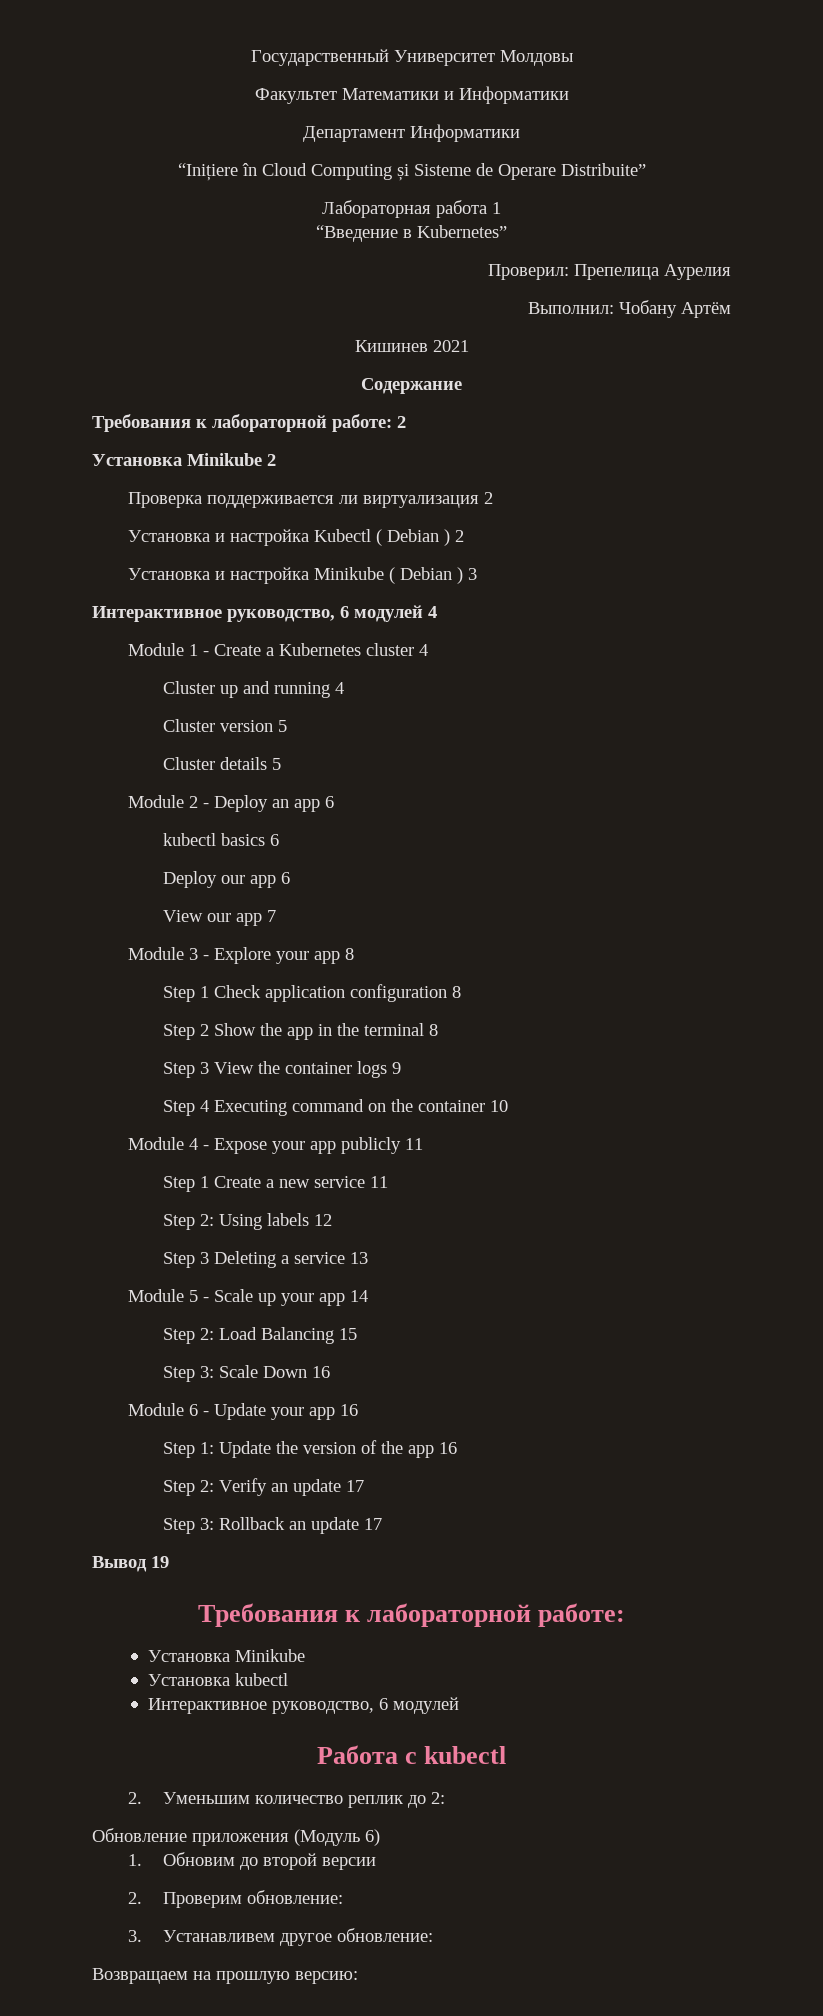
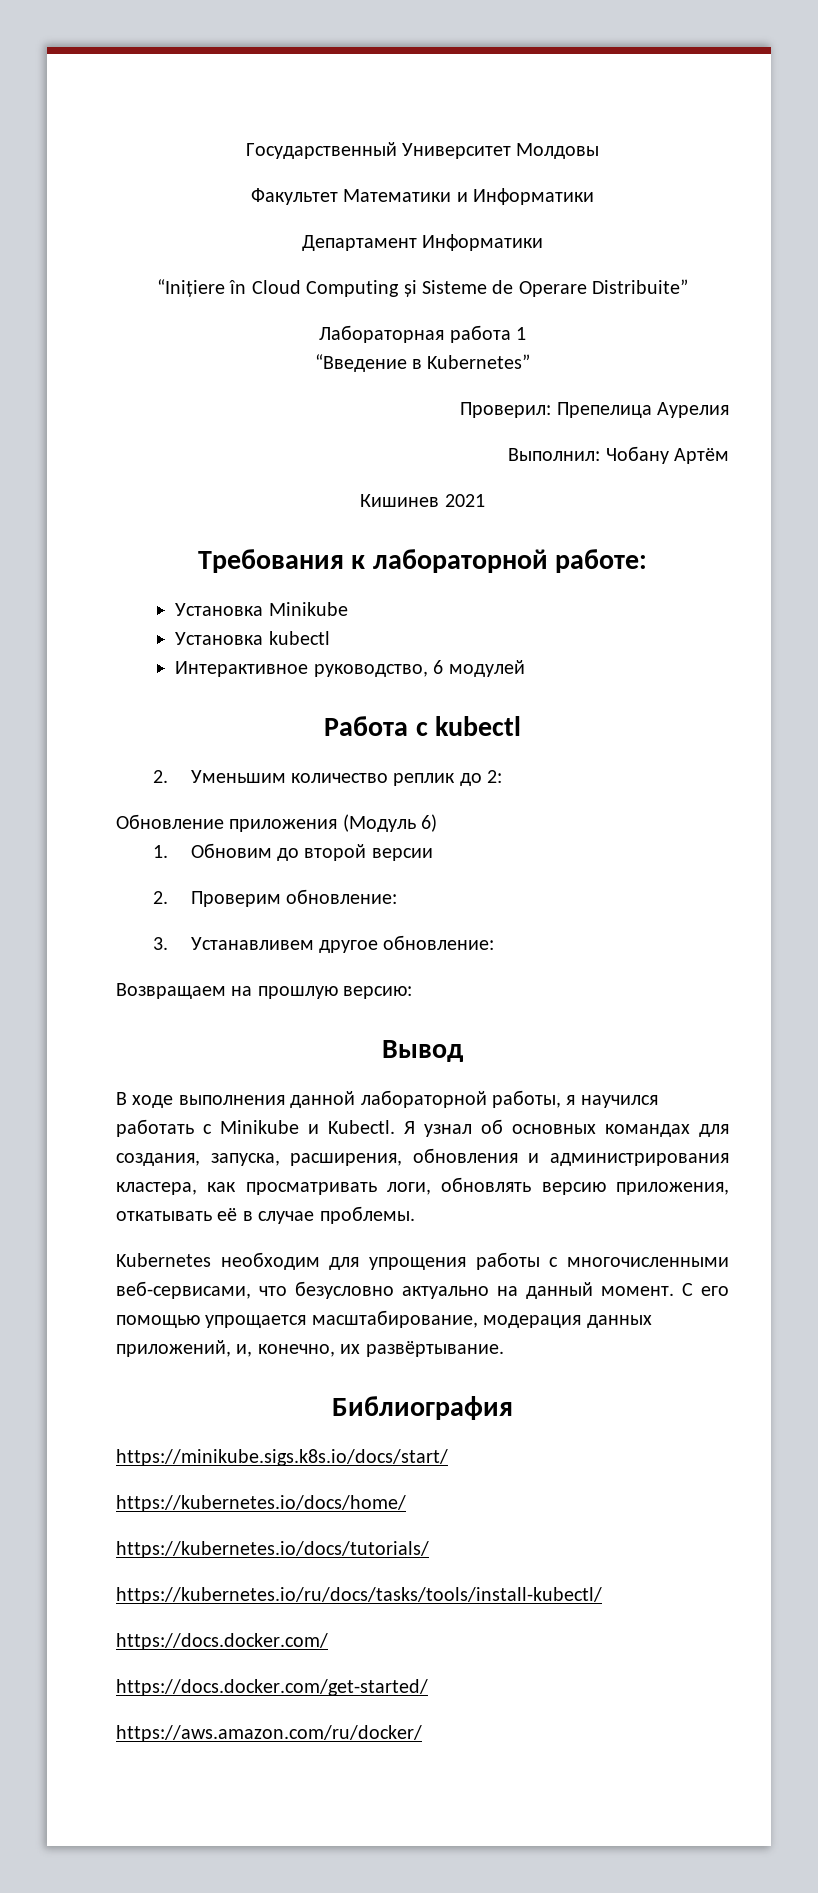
- Содержание
- Требования к лабораторной работе: 2
- Установка Minikube 2
- Проверка поддерживается ли виртуализация 2
- Установка и настройка Kubectl ( Debian ) 2
- Установка и настройка Minikube ( Debian ) 3
- Интерактивное руководство, 6 модулей 4
- Module 1 - Create a Kubernetes cluster 4
- Cluster up and running 4
- Cluster version 5
- Cluster details 5
- Module 2 - Deploy an app 6
- kubectl basics 6
- Deploy our app 6
- View our app 7
- Module 3 - Explore your app 8
- Step 1 Check application configuration 8
- Step 2 Show the app in the terminal 8
- Step 3 View the container logs 9
- Step 4 Executing command on the container 10
- Module 4 - Expose your app publicly 11
- Step 1 Create a new service 11
- Step 2: Using labels 12
- Step 3 Deleting a service 13
- Module 5 - Scale up your app 14
- Step 2: Load Balancing 15
- Step 3: Scale Down 16
- Module 6 - Update your app 16
- Step 1: Update the version of the app 16
- Step 2: Verify an update 17
- Step 3: Rollback an update 17
- Вывод 19
+ Вывод
+ В ходе выполнения данной лабораторной работы, я научился работать с Minikube и Kubectl. Я узнал об основных командах для создания, запуска, расширения, обновления и администрирования кластера, как просматривать логи, обновлять версию приложения, откатывать её в случае проблемы.
+ Kubernetes необходим для упрощения работы с многочисленными веб-сервисами, что безусловно актуально на данный момент. С его помощью упрощается масштабирование, модерация данных приложений, и, конечно, их развёртывание.
+ Библиография
+ https://minikube.sigs.k8s.io/docs/start/
+ https://kubernetes.io/docs/home/
+ https://kubernetes.io/docs/tutorials/
+ https://kubernetes.io/ru/docs/tasks/tools/install-kubectl/
+ https://docs.docker.com/
+ https://docs.docker.com/get-started/
+ https://aws.amazon.com/ru/docker/

